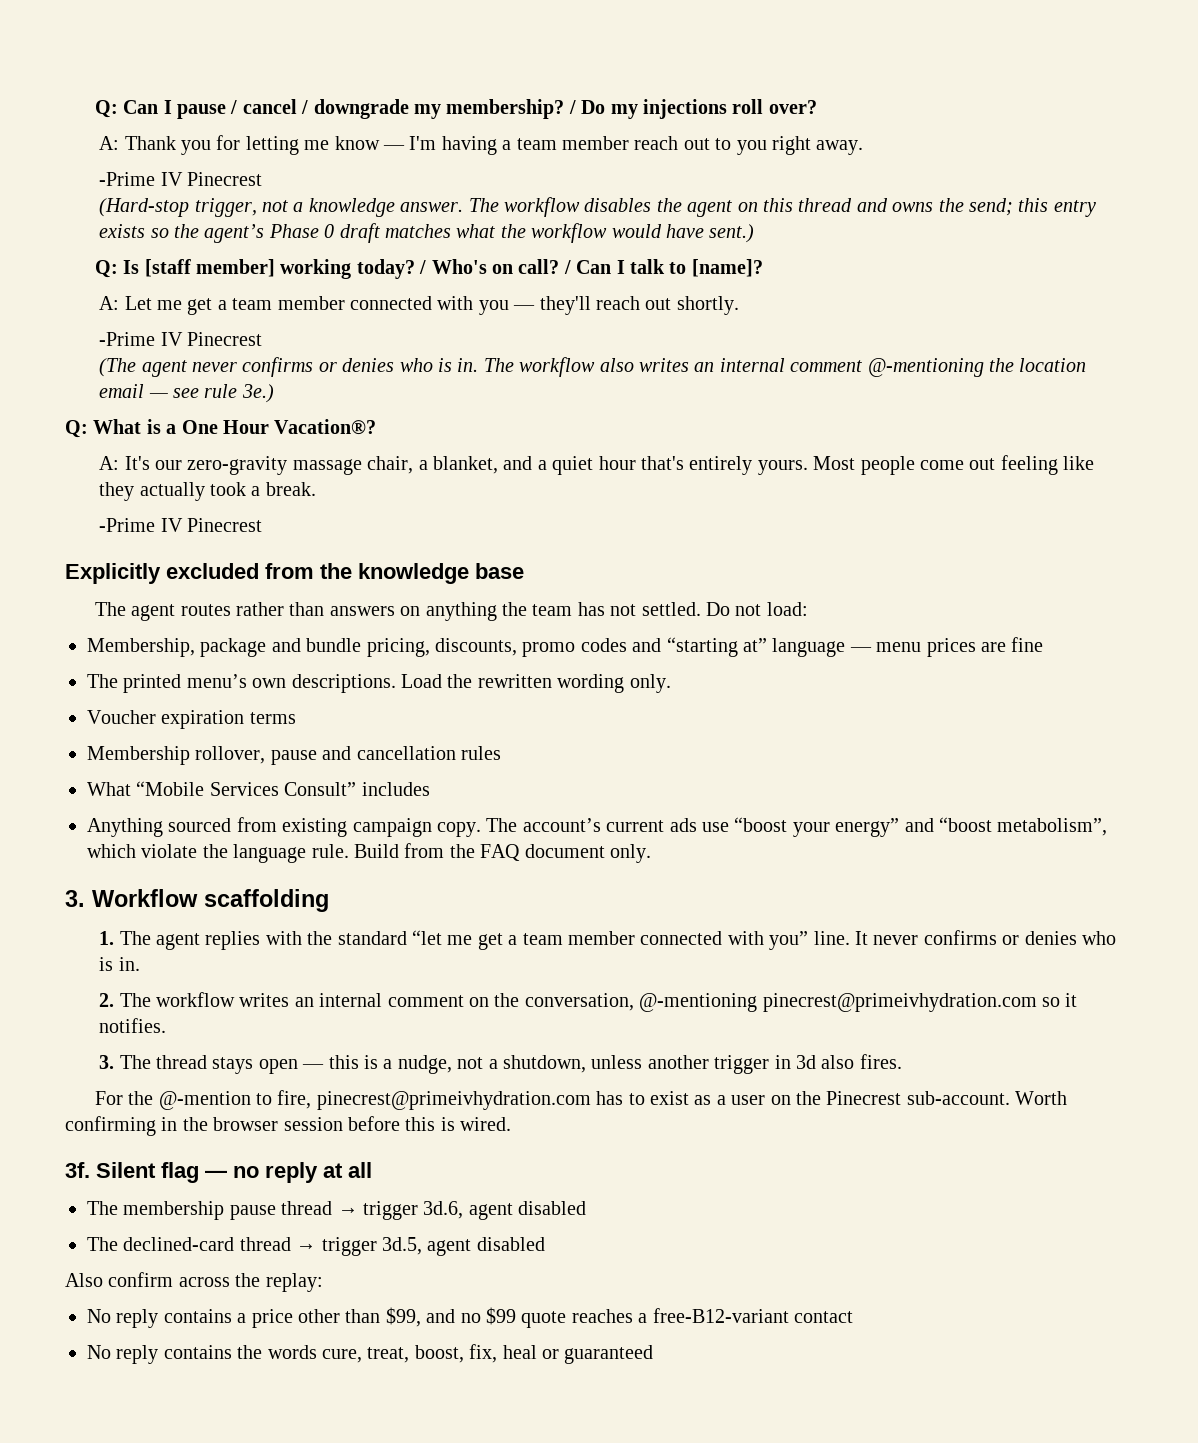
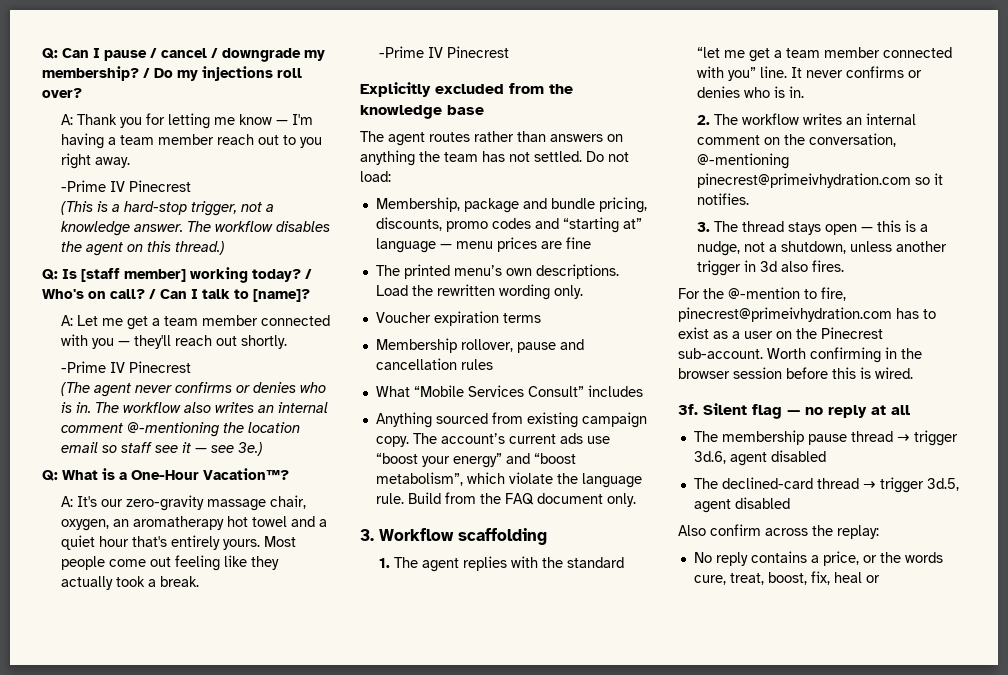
- (Hard-stop trigger, not a knowledge answer.
+ (This is a hard-stop trigger, not a knowledge answer.
- The workflow disables the agent on this thread and owns the send; this entry exists so the agent’s Phase 0 draft matches what the workflow would have sent.)
+ The workflow disables the agent on this thread.)
- The workflow also writes an internal comment @-mentioning the location email — see rule 3e.)
+ The workflow also writes an internal comment @-mentioning the location email so staff see it — see 3e.)
- Q: What is a One Hour Vacation®?
+ Q: What is a One-Hour Vacation™?
- A: It's our zero-gravity massage chair, a blanket, and a quiet hour that's entirely yours.
+ A: It's our zero-gravity massage chair, oxygen, an aromatherapy hot towel and a quiet hour that's entirely yours.
- No reply contains a price other than $99, and no $99 quote reaches a free-B12-variant contact
- No reply contains the words cure, treat, boost, fix, heal or guaranteed
+ No reply contains a price, or the words cure, treat, boost, fix, heal or

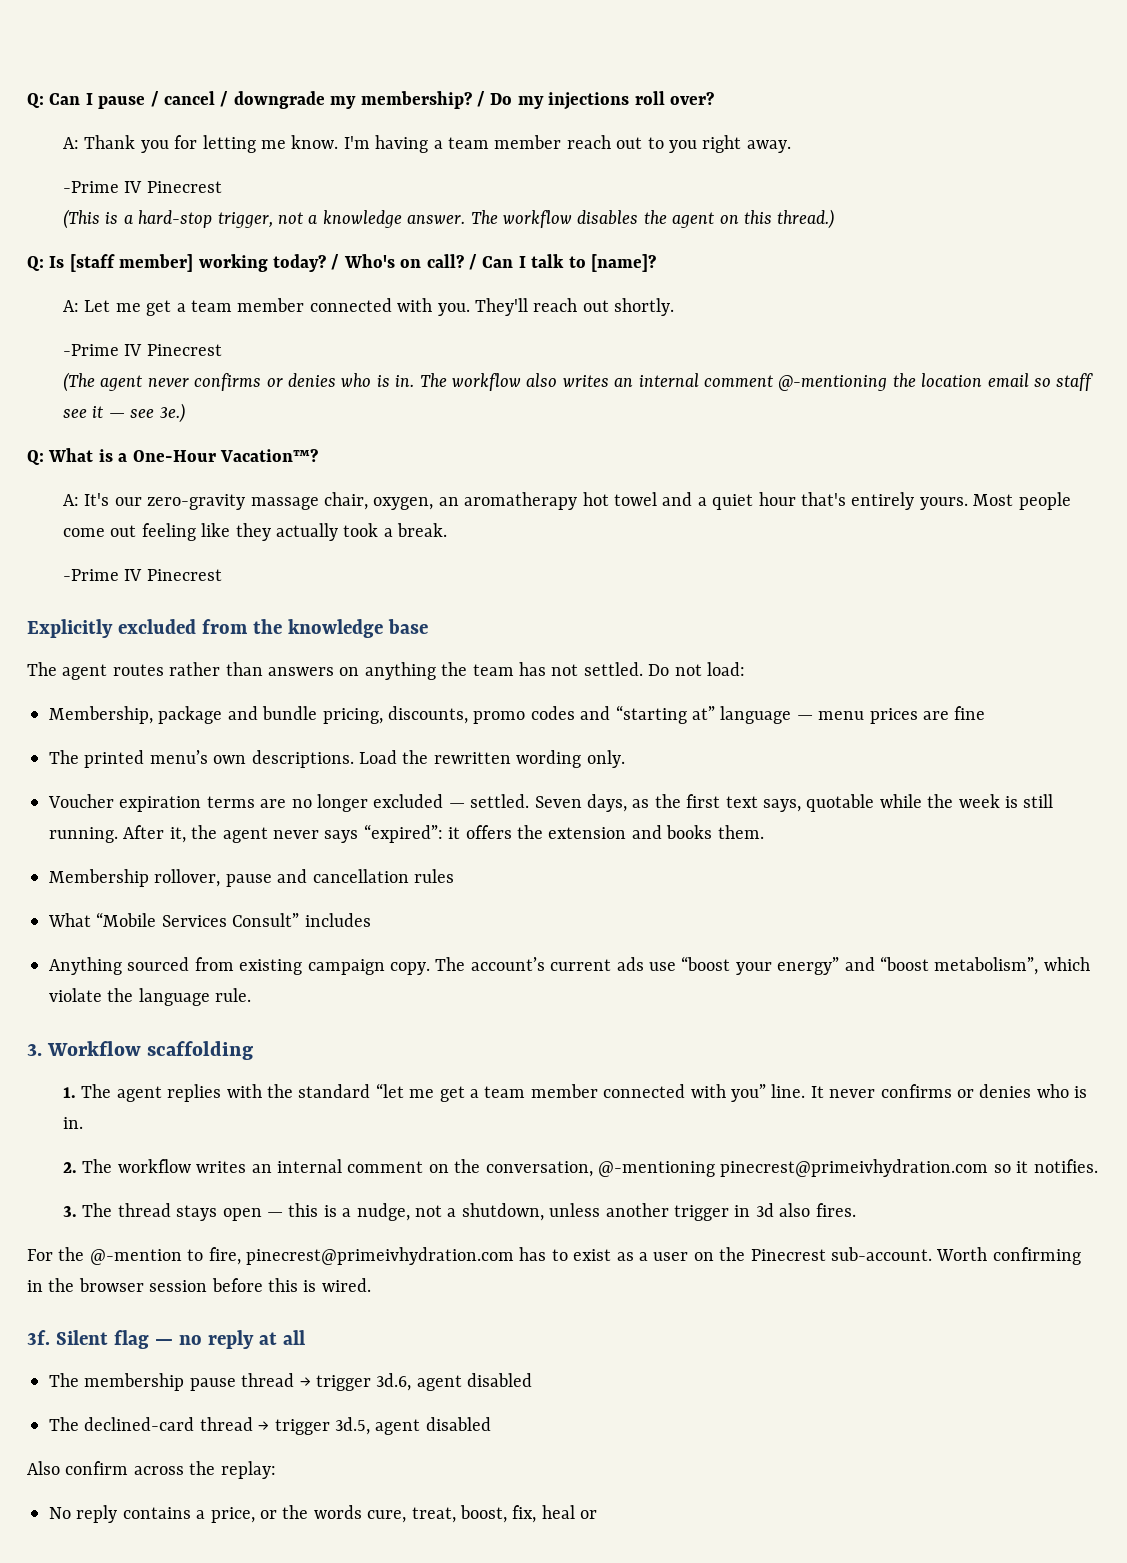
- A: Thank you for letting me know — I'm having a team member reach out to you right away.
+ A: Thank you for letting me know. I'm having a team member reach out to you right away.
- A: Let me get a team member connected with you — they'll reach out shortly.
+ A: Let me get a team member connected with you. They'll reach out shortly.
- Voucher expiration terms
+ Voucher expiration terms are no longer excluded — settled. Seven days, as the first text says, quotable while the week is still running. After it, the agent never says “expired”: it offers the extension and books them.
- Build from the FAQ document only.

